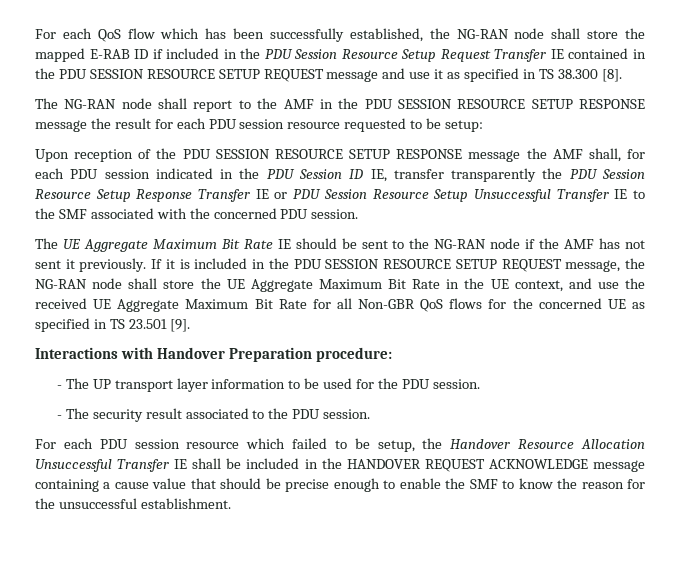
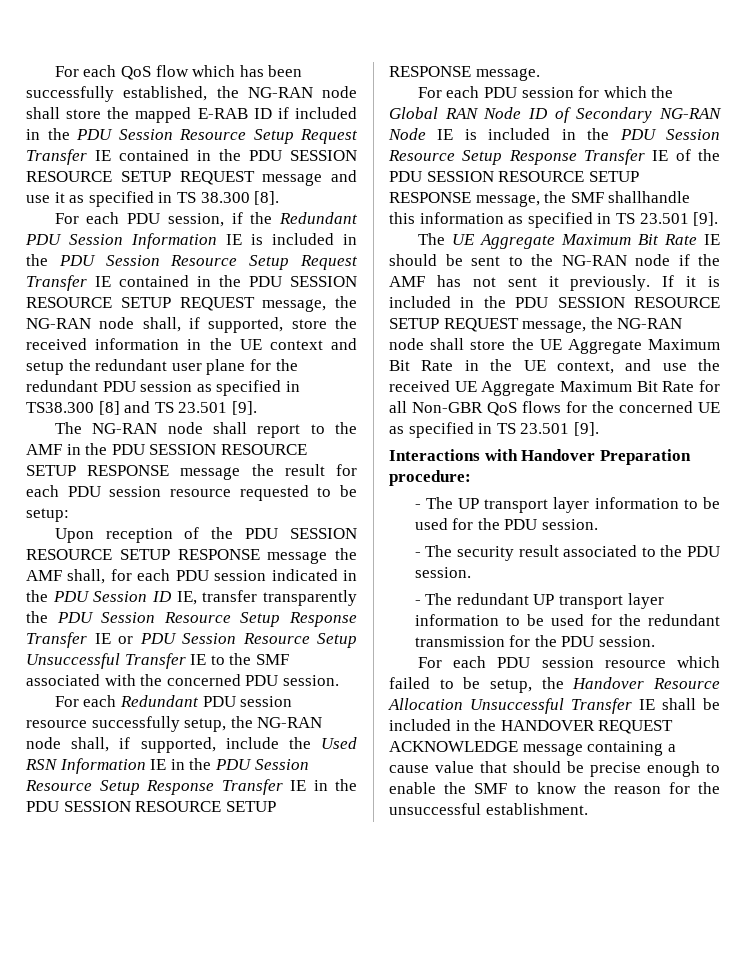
+ For each PDU session, if the Redundant PDU Session Information IE is included in the PDU Session Resource Setup Request Transfer IE contained in the PDU SESSION RESOURCE SETUP REQUEST message, the NG-RAN node shall, if supported, store the received information in the UE context and setup the redundant user plane for the redundant PDU session as specified in TS38.300 [8] and TS 23.501 [9].
+ For each Redundant PDU session resource successfully setup, the NG-RAN node shall, if supported, include the Used RSN Information IE in the PDU Session Resource Setup Response Transfer IE in the PDU SESSION RESOURCE SETUP RESPONSE message.
+ For each PDU session for which the Global RAN Node ID of Secondary NG-RAN Node IE is included in the PDU Session Resource Setup Response Transfer IE of the PDU SESSION RESOURCE SETUP RESPONSE message, the SMF shallhandle this information as specified in TS 23.501 [9].
+ - The redundant UP transport layer information to be used for the redundant transmission for the PDU session.

